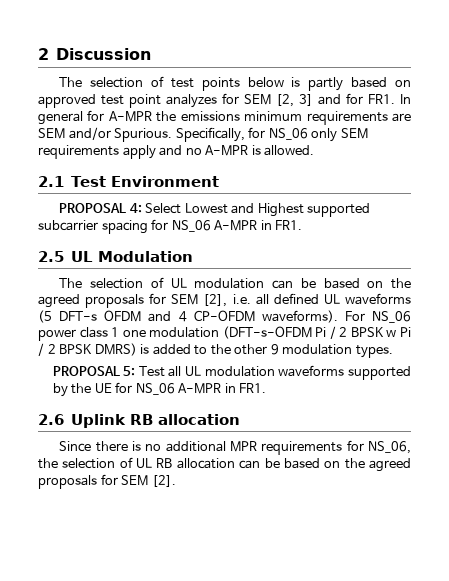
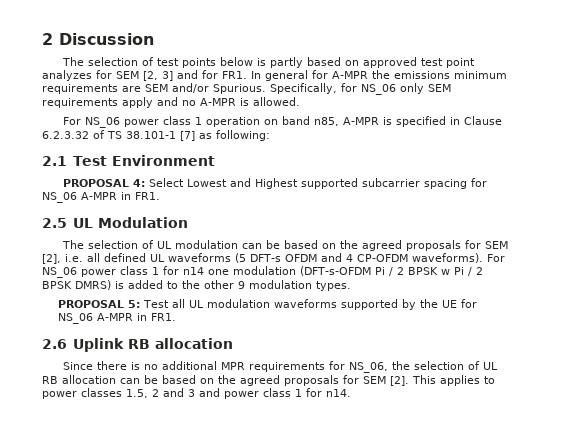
+ For NS_06 power class 1 operation on band n85, A-MPR is specified in Clause 6.2.3.32 of TS 38.101-1 [7] as following:
- For NS_06 power class 1 one modulation (DFT-s-OFDM Pi / 2 BPSK w Pi / 2 BPSK DMRS) is added to the other 9 modulation types.
+ For NS_06 power class 1 for n14 one modulation (DFT-s-OFDM Pi / 2 BPSK w Pi / 2 BPSK DMRS) is added to the other 9 modulation types.
+ This applies to power classes 1.5, 2 and 3 and power class 1 for n14.

